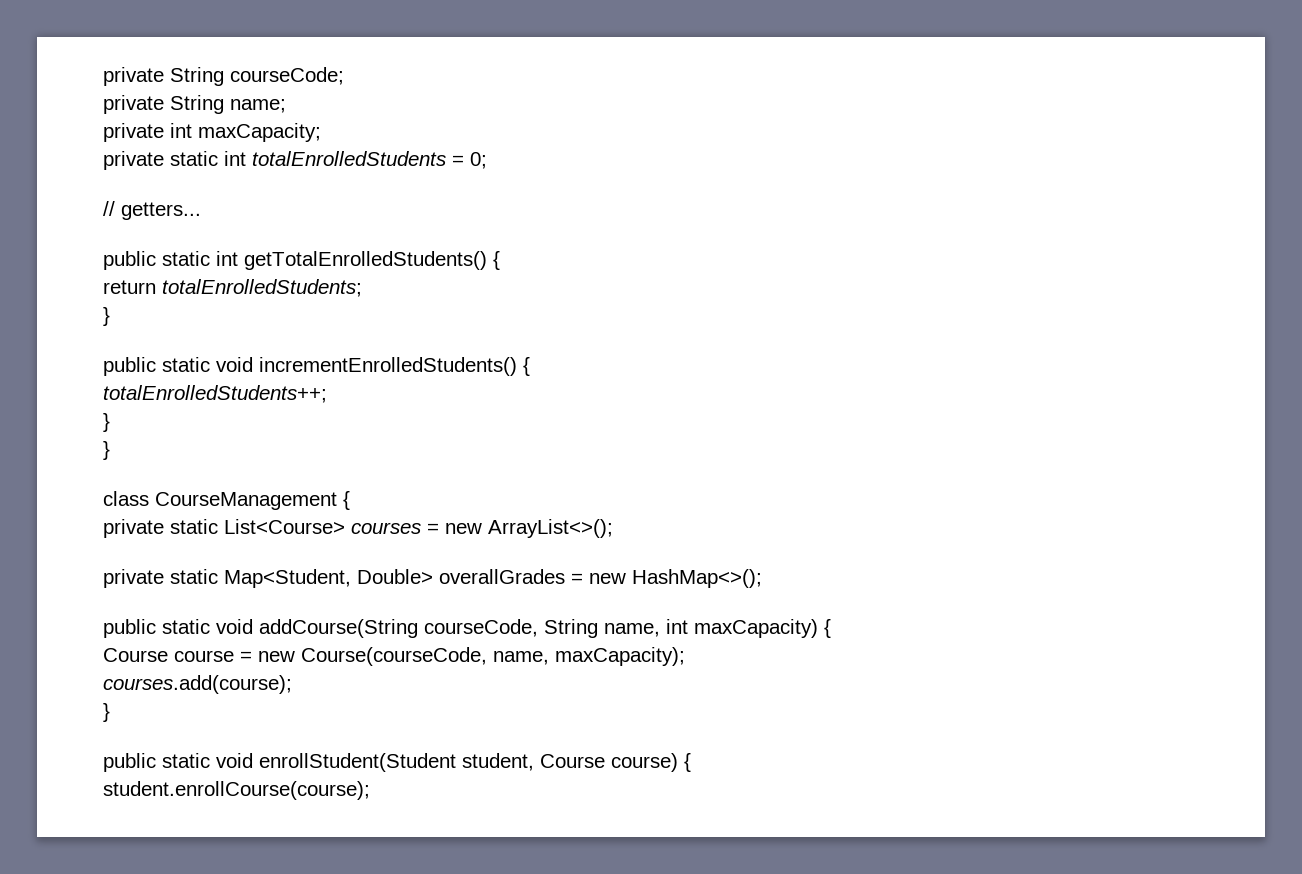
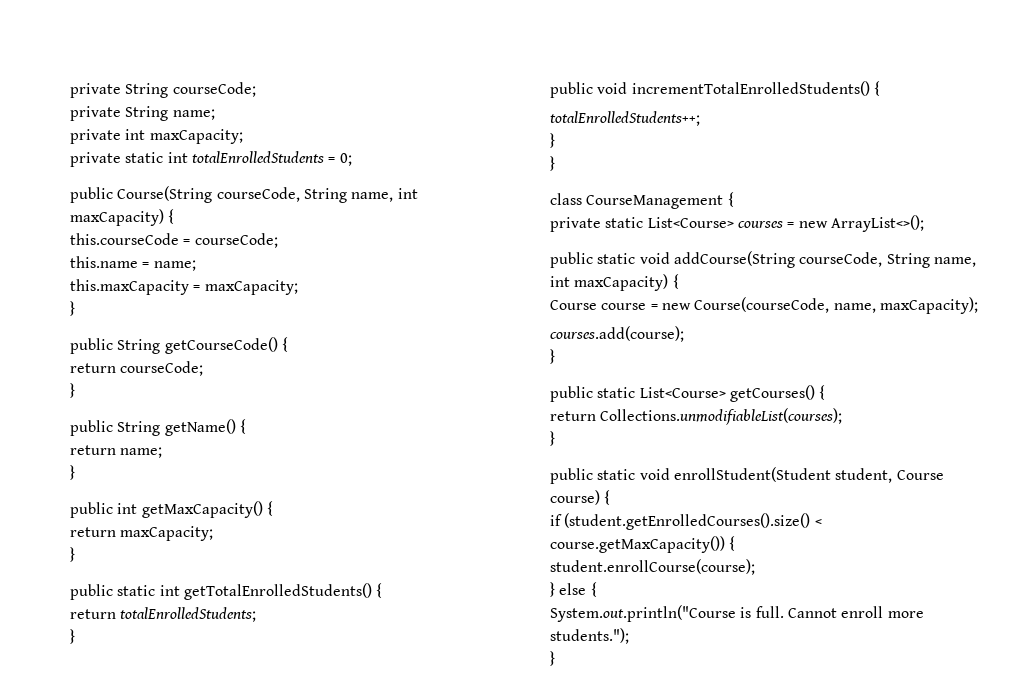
- // getters...
+ public Course(String courseCode, String name, int maxCapacity) {
+ this.courseCode = courseCode;
+ this.name = name;
+ this.maxCapacity = maxCapacity;
+ }
+ public String getCourseCode() {
+ return courseCode;
+ }
+ public String getName() {
+ return name;
+ }
+ public int getMaxCapacity() {
+ return maxCapacity;
+ }
- public static void incrementEnrolledStudents() {
+ public void incrementTotalEnrolledStudents() {
- private static Map<Student, Double> overallGrades = new HashMap<>();
+ public static List<Course> getCourses() {
+ return Collections.unmodifiableList(courses);
+ }
+ if (student.getEnrolledCourses().size() < course.getMaxCapacity()) {
  student.enrollCourse(course);
+ } else {
+ System.out.println("Course is full. Cannot enroll more students.");
+ }

